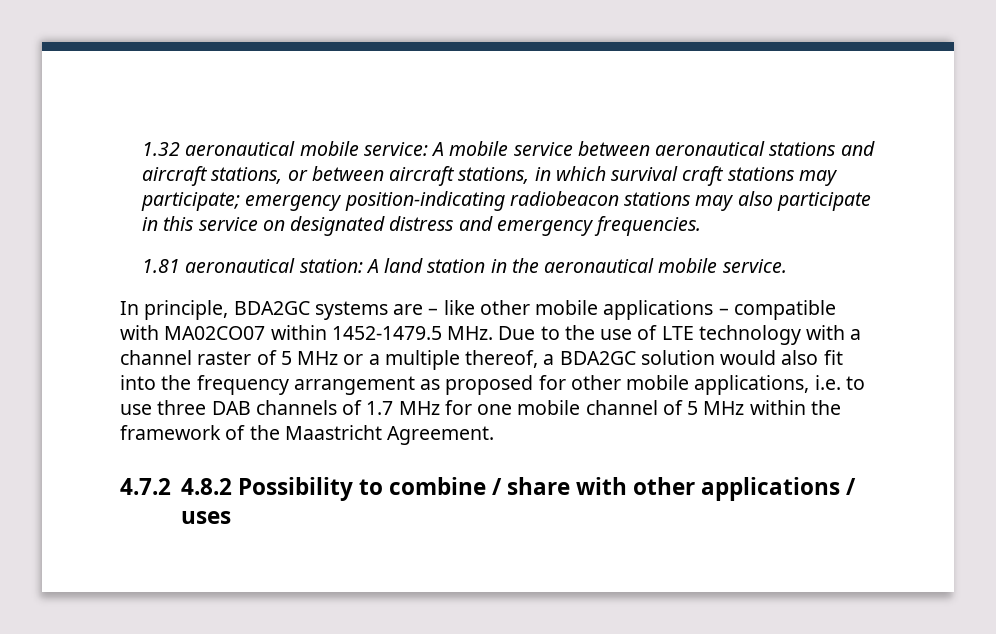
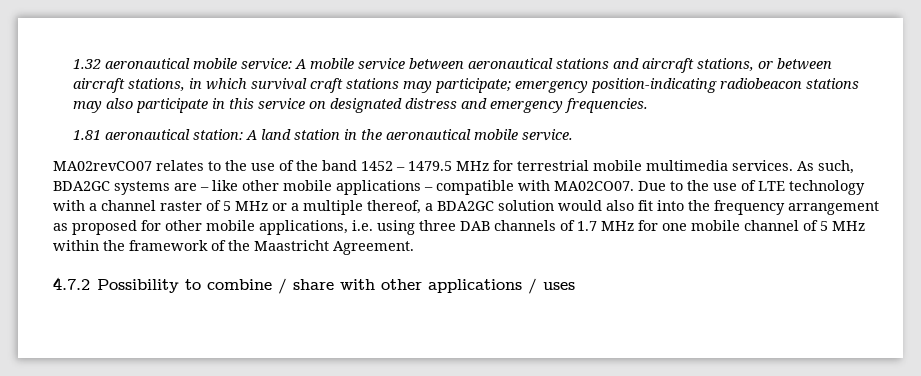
- In principle, BDA2GC systems are – like other mobile applications – compatible with MA02CO07 within 1452-1479.5 MHz. Due to the use of LTE technology with a channel raster of 5 MHz or a multiple thereof, a BDA2GC solution would also fit into the frequency arrangement as proposed for other mobile applications, i.e. to use three DAB channels of 1.7 MHz for one mobile channel of 5 MHz within the framework of the Maastricht Agreement.
+ MA02revCO07 relates to the use of the band 1452 – 1479.5 MHz for terrestrial mobile multimedia services. As such, BDA2GC systems are – like other mobile applications – compatible with MA02CO07. Due to the use of LTE technology with a channel raster of 5 MHz or a multiple thereof, a BDA2GC solution would also fit into the frequency arrangement as proposed for other mobile applications, i.e. using three DAB channels of 1.7 MHz for one mobile channel of 5 MHz within the framework of the Maastricht Agreement.
- 4.7.2 4.8.2 Possibility to combine / share with other applications / uses
+ 4.7.2 Possibility to combine / share with other applications / uses

